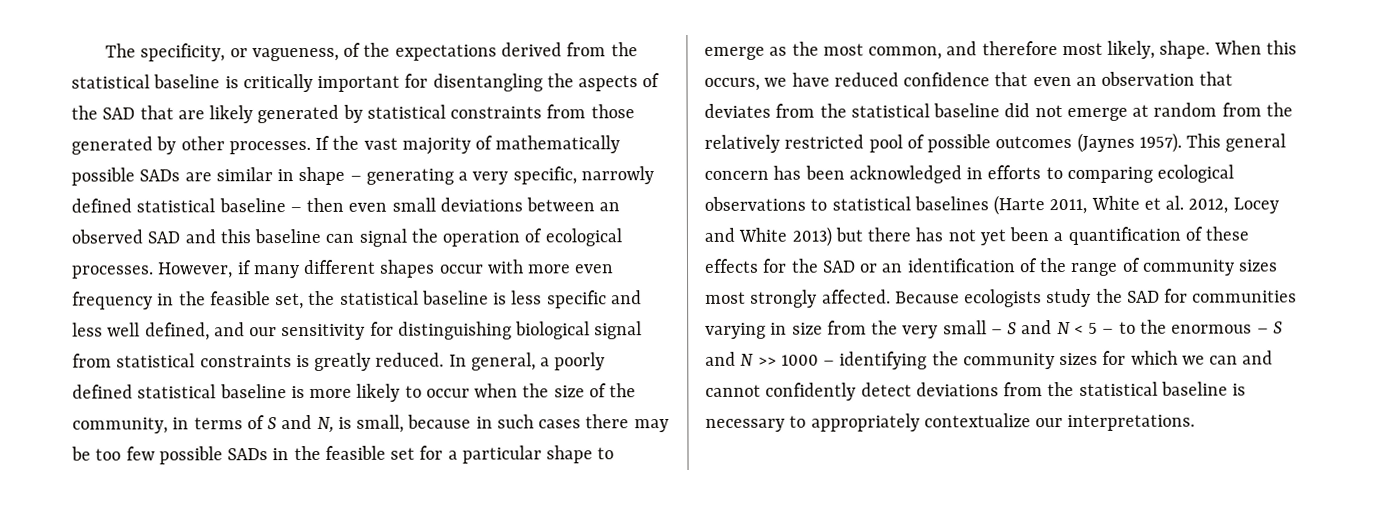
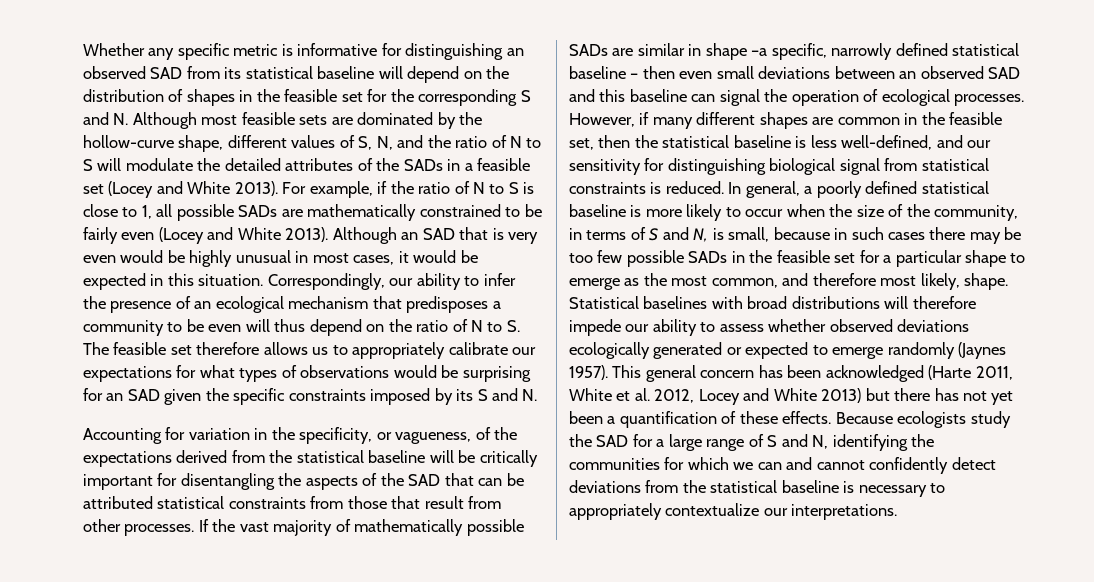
- The specificity, or vagueness, of the expectations derived from the statistical baseline is critically important for disentangling the aspects of the SAD that are likely generated by statistical constraints from those generated by other processes.
+ Whether any specific metric is informative for distinguishing an observed SAD from its statistical baseline will depend on the distribution of shapes in the feasible set for the corresponding S and N. Although most feasible sets are dominated by the hollow-curve shape, different values of S, N, and the ratio of N to S will modulate the detailed attributes of the SADs in a feasible set (Locey and White 2013). For example, if the ratio of N to S is close to 1, all possible SADs are mathematically constrained to be fairly even (Locey and White 2013). Although an SAD that is very even would be highly unusual in most cases, it would be expected in this situation. Correspondingly, our ability to infer the presence of an ecological mechanism that predisposes a community to be even will thus depend on the ratio of N to S. The feasible set therefore allows us to appropriately calibrate our expectations for what types of observations would be surprising for an SAD given the specific constraints imposed by its S and N.
+ Accounting for variation in the specificity, or vagueness, of the expectations derived from the statistical baseline will be critically important for disentangling the aspects of the SAD that can be attributed statistical constraints from those that result from other processes.
- If the vast majority of mathematically possible SADs are similar in shape – generating a very specific, narrowly defined statistical baseline – then even small deviations between an observed SAD and this baseline can signal the operation of ecological processes.
+ If the vast majority of mathematically possible SADs are similar in shape –a specific, narrowly defined statistical baseline – then even small deviations between an observed SAD and this baseline can signal the operation of ecological processes.
- However, if many different shapes occur with more even frequency in the feasible set, the statistical baseline is less specific and less well defined, and our sensitivity for distinguishing biological signal from statistical constraints is greatly reduced.
+ However, if many different shapes are common in the feasible set, then the statistical baseline is less well-defined, and our sensitivity for distinguishing biological signal from statistical constraints is reduced.
- When this occurs, we have reduced confidence that even an observation that deviates from the statistical baseline did not emerge at random from the relatively restricted pool of possible outcomes (Jaynes 1957).
+ Statistical baselines with broad distributions will therefore impede our ability to assess whether observed deviations ecologically generated or expected to emerge randomly (Jaynes 1957).
- This general concern has been acknowledged in efforts to comparing ecological observations to statistical baselines (Harte 2011, White et al. 2012, Locey and White 2013) but there has not yet been a quantification of these effects for the SAD or an identification of the range of community sizes most strongly affected.
+ This general concern has been acknowledged (Harte 2011, White et al. 2012, Locey and White 2013) but there has not yet been a quantification of these effects.
- Because ecologists study the SAD for communities varying in size from the very small – S and N < 5 – to the enormous – S and N >> 1000 – identifying the community sizes for which we can and cannot confidently detect deviations from the statistical baseline is necessary to appropriately contextualize our interpretations.
+ Because ecologists study the SAD for a large range of S and N, identifying the communities for which we can and cannot confidently detect deviations from the statistical baseline is necessary to appropriately contextualize our interpretations.

